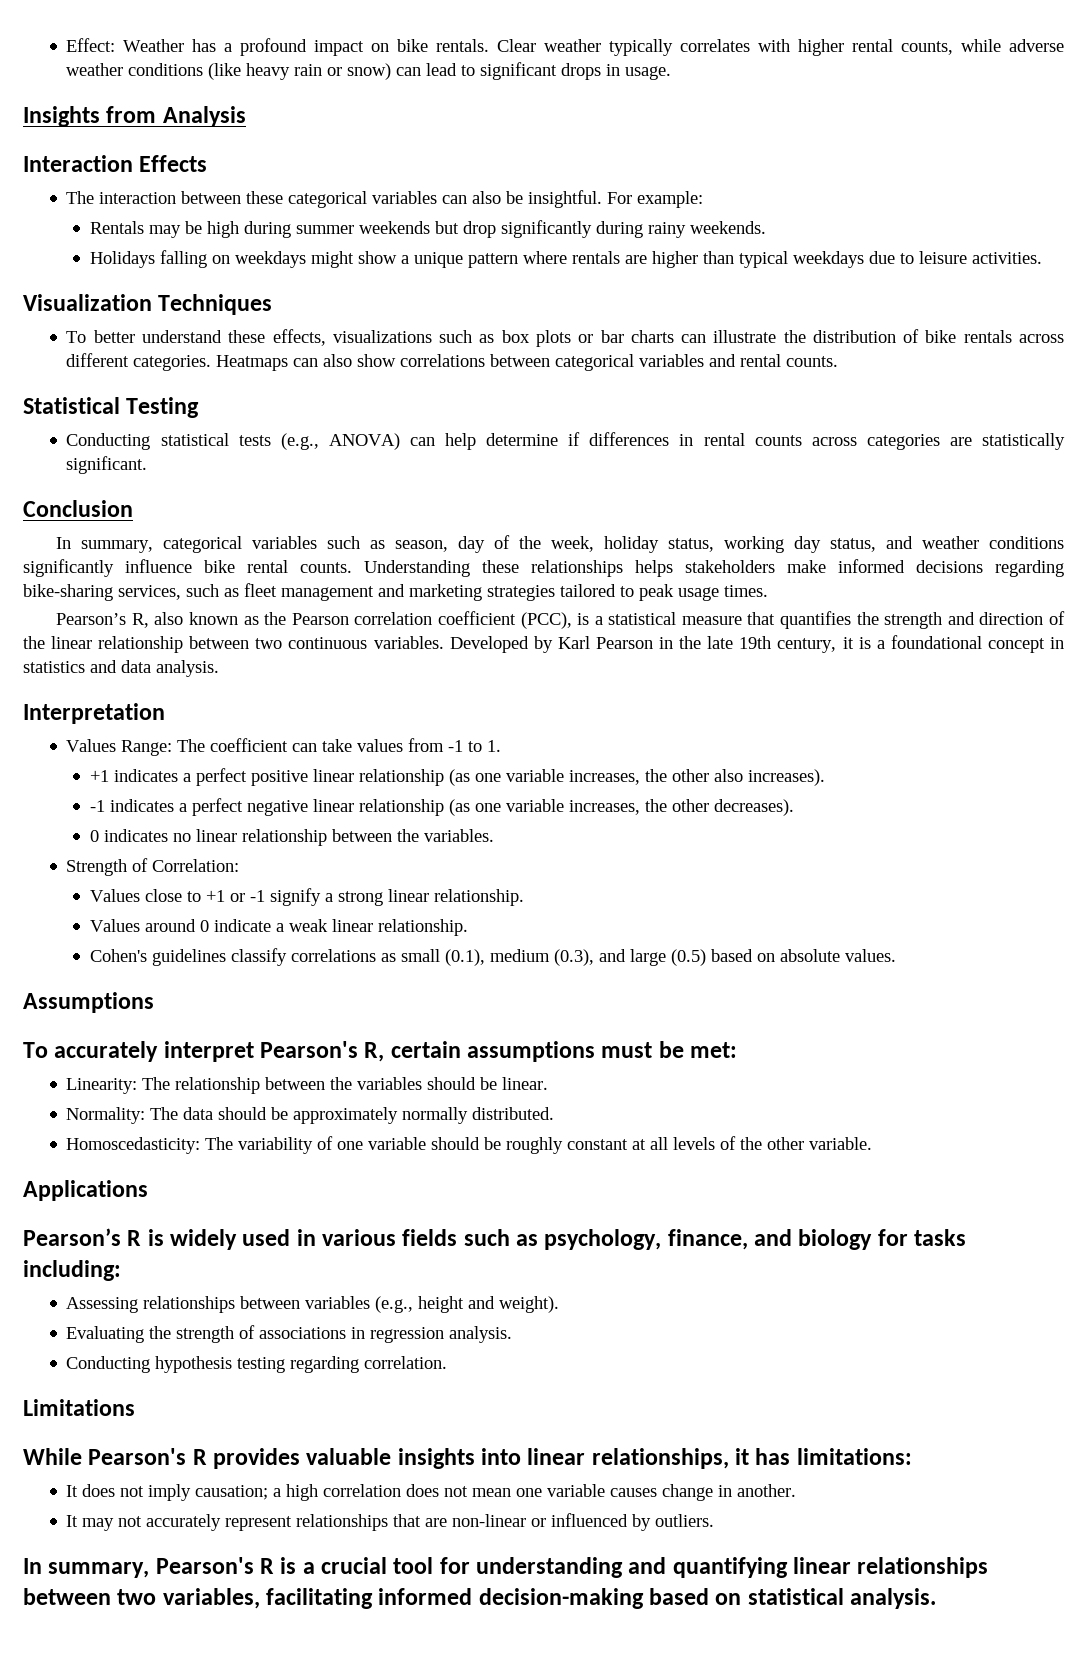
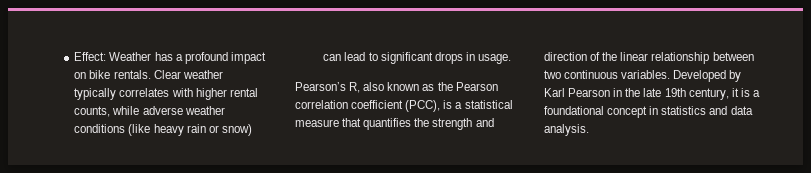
- Insights from Analysis
- Interaction Effects
- The interaction between these categorical variables can also be insightful. For example:
- Rentals may be high during summer weekends but drop significantly during rainy weekends.
- Holidays falling on weekdays might show a unique pattern where rentals are higher than typical weekdays due to leisure activities.
- Visualization Techniques
- To better understand these effects, visualizations such as box plots or bar charts can illustrate the distribution of bike rentals across different categories. Heatmaps can also show correlations between categorical variables and rental counts.
- Statistical Testing
- Conducting statistical tests (e.g., ANOVA) can help determine if differences in rental counts across categories are statistically significant.
- Conclusion
- In summary, categorical variables such as season, day of the week, holiday status, working day status, and weather conditions significantly influence bike rental counts. Understanding these relationships helps stakeholders make informed decisions regarding bike-sharing services, such as fleet management and marketing strategies tailored to peak usage times.
- Interpretation
- Values Range: The coefficient can take values from -1 to 1.
- +1 indicates a perfect positive linear relationship (as one variable increases, the other also increases).
- -1 indicates a perfect negative linear relationship (as one variable increases, the other decreases).
- 0 indicates no linear relationship between the variables.
- Strength of Correlation:
- Values close to +1 or -1 signify a strong linear relationship.
- Values around 0 indicate a weak linear relationship.
- Cohen's guidelines classify correlations as small (0.1), medium (0.3), and large (0.5) based on absolute values.
- Assumptions
- To accurately interpret Pearson's R, certain assumptions must be met:
- Linearity: The relationship between the variables should be linear.
- Normality: The data should be approximately normally distributed.
- Homoscedasticity: The variability of one variable should be roughly constant at all levels of the other variable.
- Applications
- Pearson’s R is widely used in various fields such as psychology, finance, and biology for tasks including:
- Assessing relationships between variables (e.g., height and weight).
- Evaluating the strength of associations in regression analysis.
- Conducting hypothesis testing regarding correlation.
- Limitations
- While Pearson's R provides valuable insights into linear relationships, it has limitations:
- It does not imply causation; a high correlation does not mean one variable causes change in another.
- It may not accurately represent relationships that are non-linear or influenced by outliers.
- In summary, Pearson's R is a crucial tool for understanding and quantifying linear relationships between two variables, facilitating informed decision-making based on statistical analysis.

